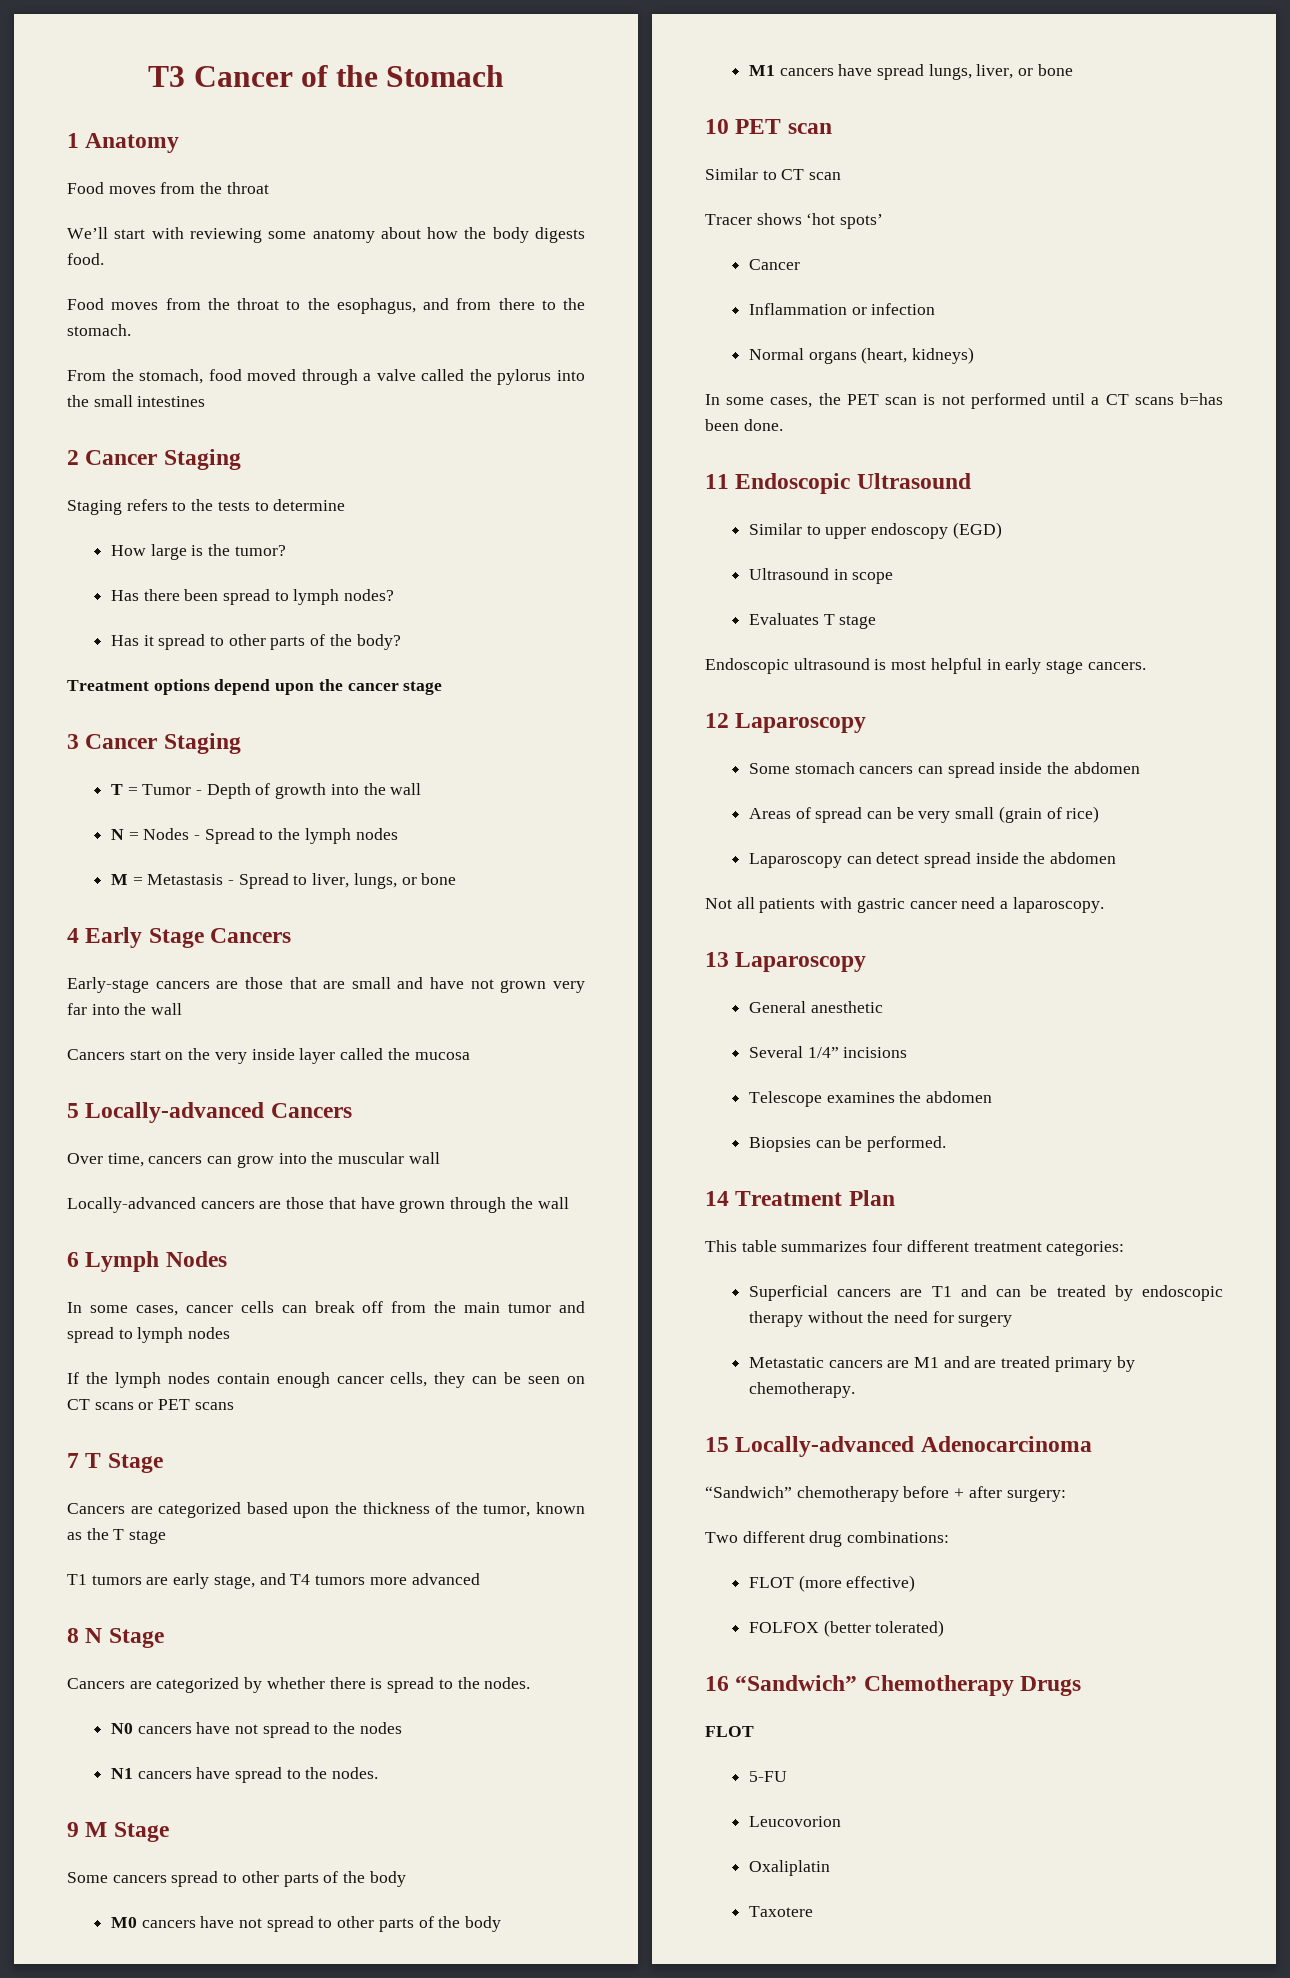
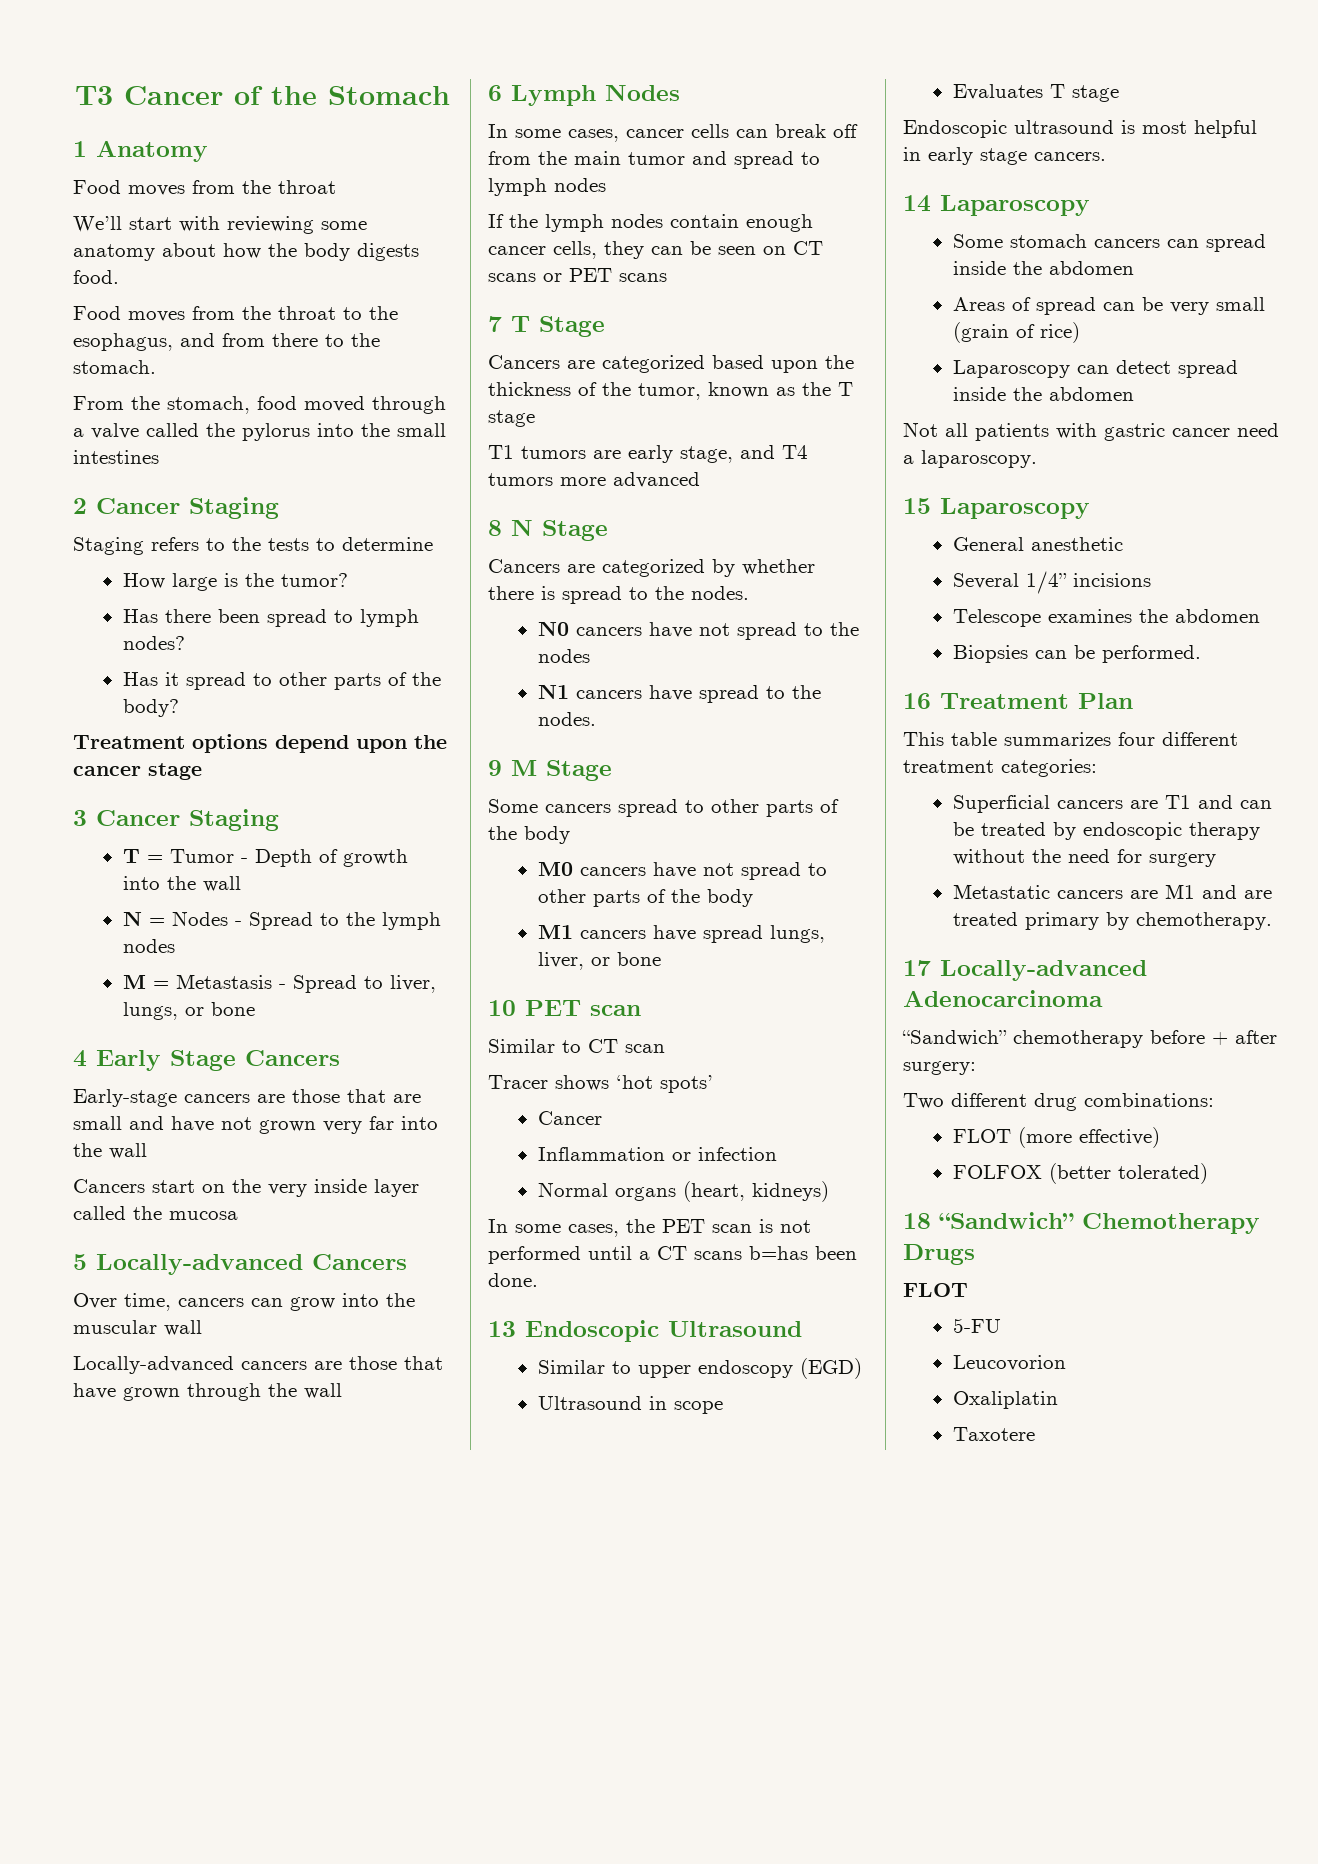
- 11 Endoscopic Ultrasound
+ 13 Endoscopic Ultrasound
- 12 Laparoscopy
+ 14 Laparoscopy
- 13 Laparoscopy
+ 15 Laparoscopy
- 14 Treatment Plan
+ 16 Treatment Plan
- 15 Locally-advanced Adenocarcinoma
+ 17 Locally-advanced Adenocarcinoma
- 16 “Sandwich” Chemotherapy Drugs
+ 18 “Sandwich” Chemotherapy Drugs

